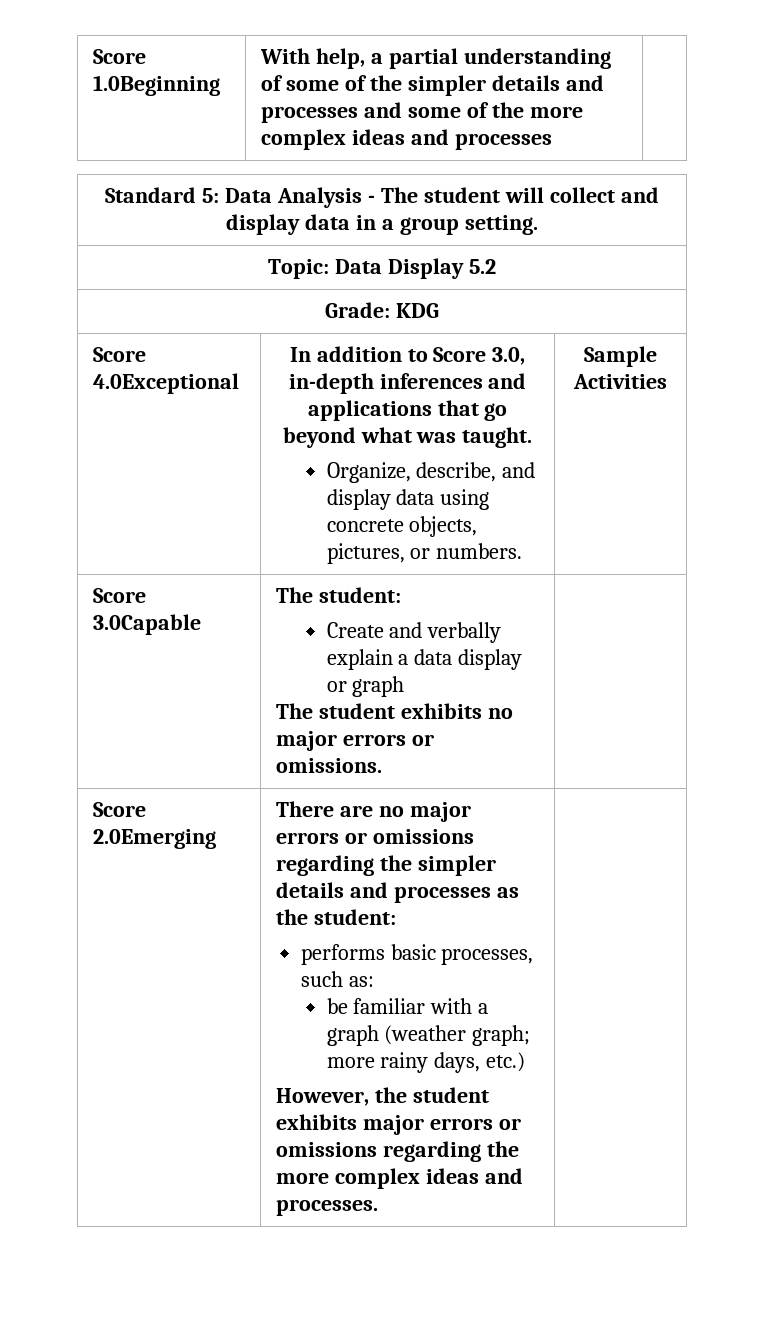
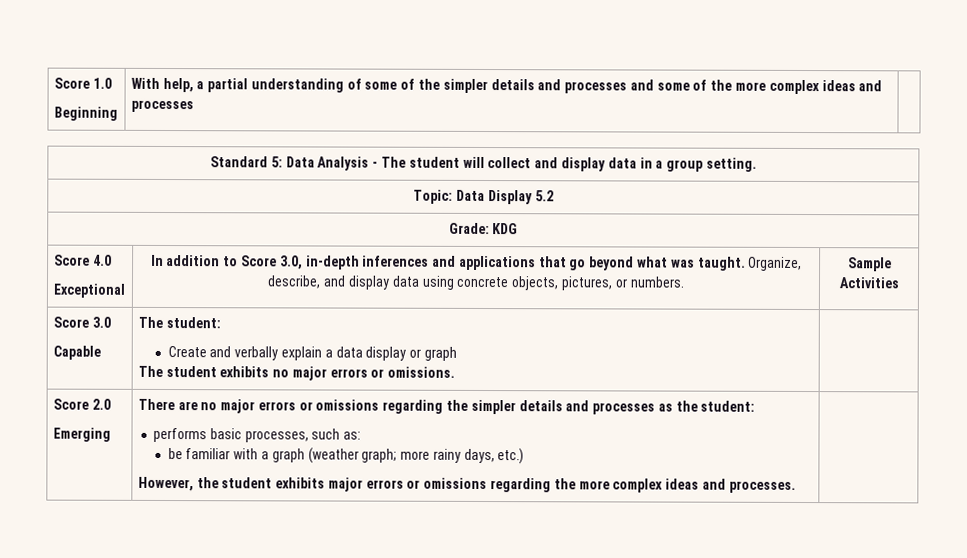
- Score 1.0Beginning | With help, a partial understanding of some of the simpler details and processes and some of the more complex ideas and processes |
+ Score 1.0
+ Beginning | With help, a partial understanding of some of the simpler details and processes and some of the more complex ideas and processes |
- Score 4.0Exceptional | In addition to Score 3.0, in-depth inferences and applications that go beyond what was taught.
- Organize, describe, and display data using concrete objects, pictures, or numbers. | Sample Activities
+ Score 4.0
+ Exceptional | In addition to Score 3.0, in-depth inferences and applications that go beyond what was taught. Organize, describe, and display data using concrete objects, pictures, or numbers. | Sample Activities
- Score 3.0Capable | The student:
+ Score 3.0
+ Capable | The student:
- Score 2.0Emerging
+ Score 2.0
+ Emerging

